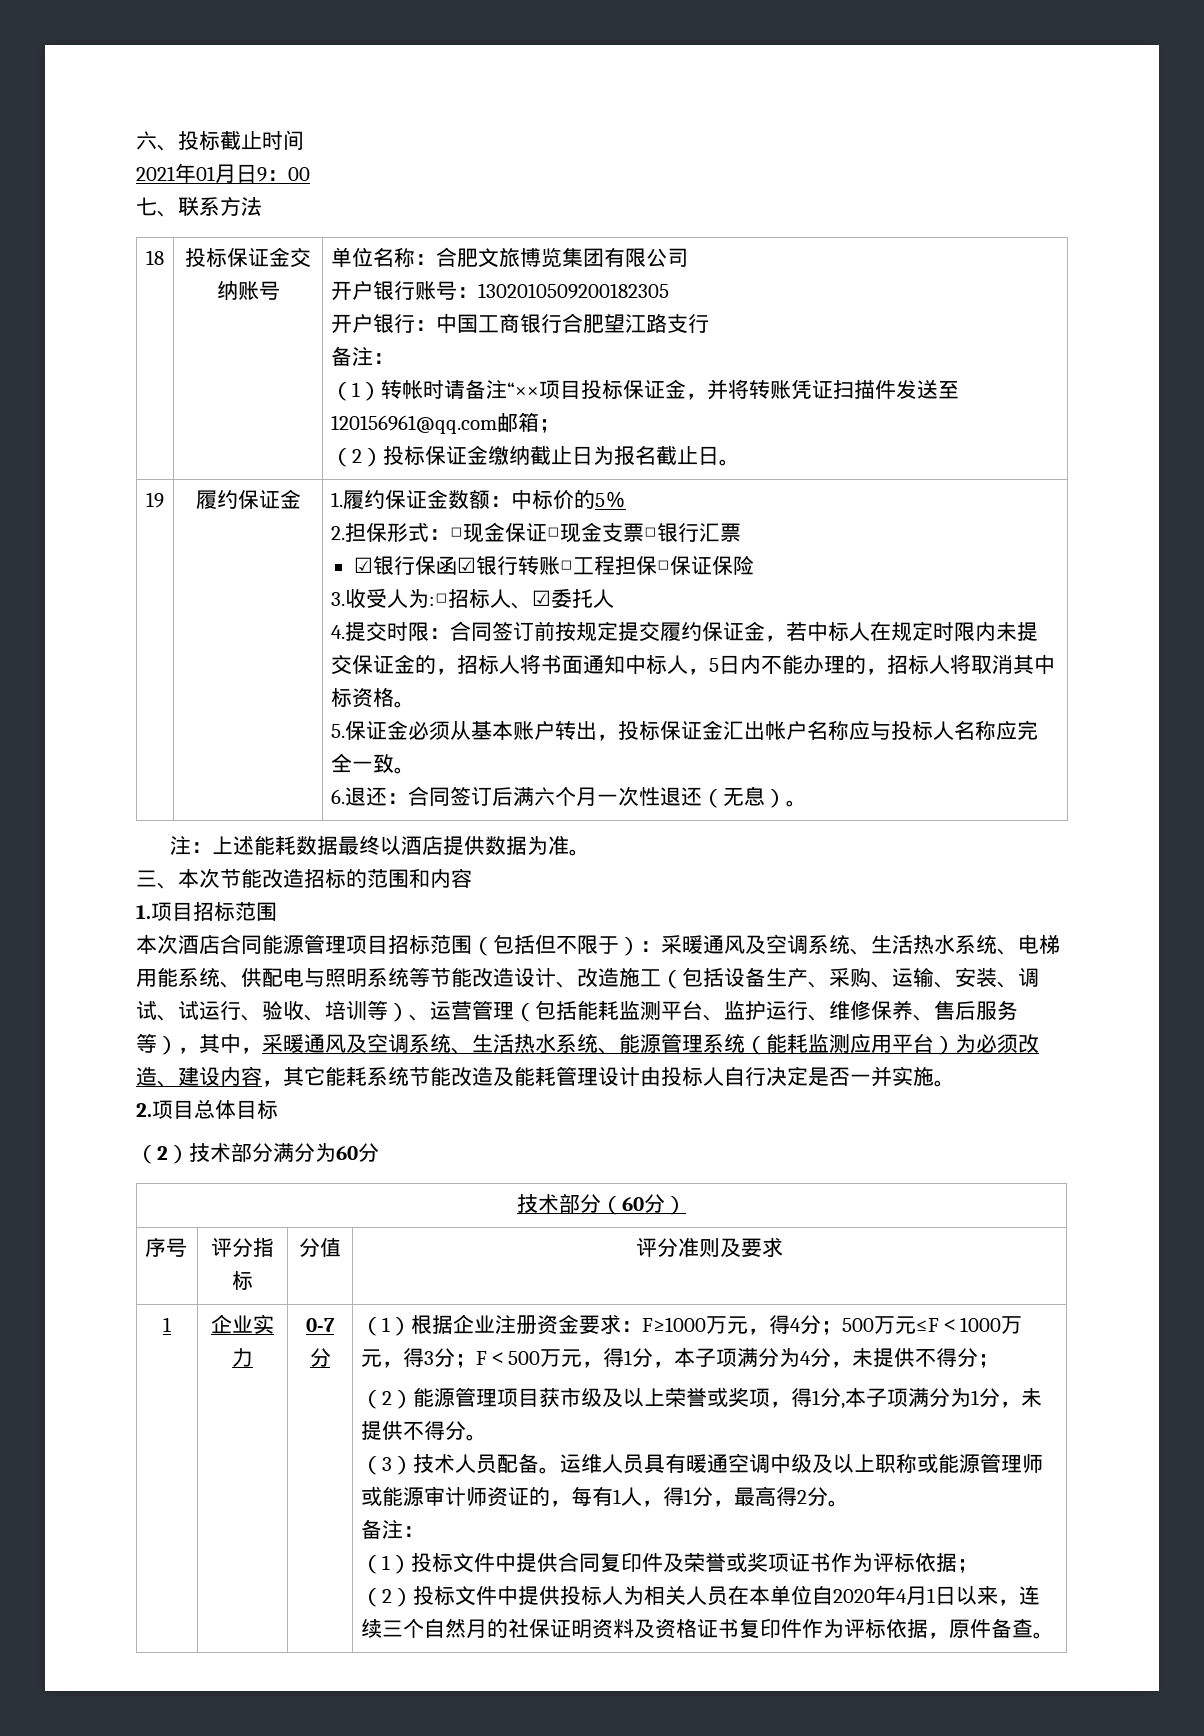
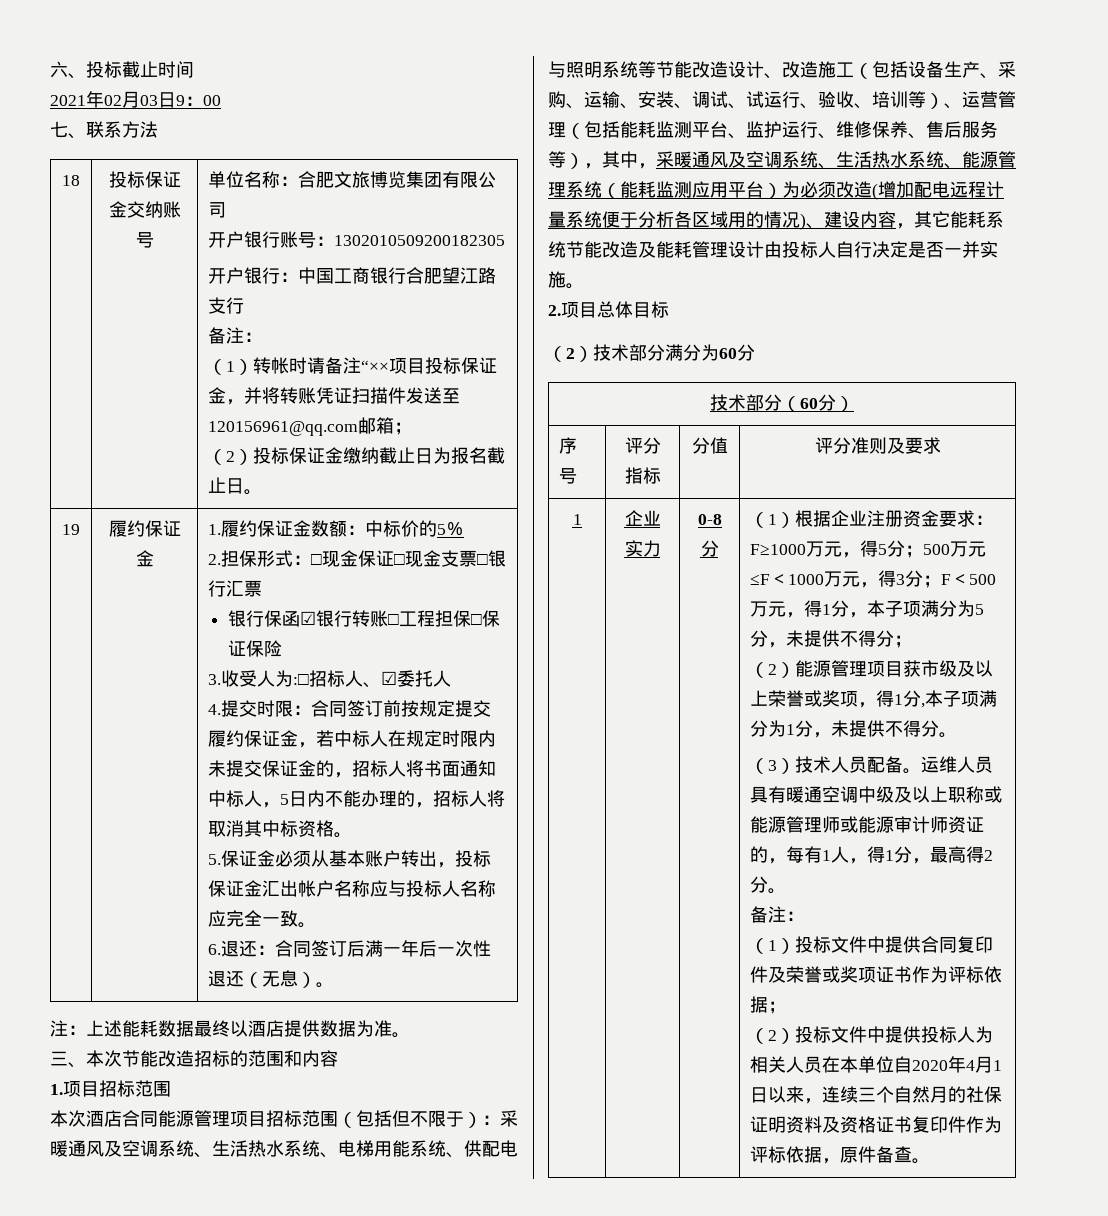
- 2021年01月日9：00
+ 2021年02月03日9：00
- ☑银行保函☑银行转账□工程担保□保证保险
+ 银行保函☑银行转账□工程担保□保证保险
- 6.退还：合同签订后满六个月一次性退还（无息）。
+ 6.退还：合同签订后满一年后一次性退还（无息）。
- 采暖通风及空调系统、生活热水系统、电梯用能系统、供配电与照明系统等节能改造设计、改造施工（包括设备生产、采购、运输、安装、调试、试运行、验收、培训等）、运营管理（包括能耗监测平台、监护运行、维修保养、售后服务等），其中，采暖通风及空调系统、生活热水系统、能源管理系统（能耗监测应用平台）为必须改造、建设内容，其它能耗系统节能改造及能耗管理设计由投标人自行决定是否一并实施。
+ 采暖通风及空调系统、生活热水系统、电梯用能系统、供配电与照明系统等节能改造设计、改造施工（包括设备生产、采购、运输、安装、调试、试运行、验收、培训等）、运营管理（包括能耗监测平台、监护运行、维修保养、售后服务等），其中，采暖通风及空调系统、生活热水系统、能源管理系统（能耗监测应用平台）为必须改造(增加配电远程计量系统便于分析各区域用的情况)、建设内容，其它能耗系统节能改造及能耗管理设计由投标人自行决定是否一并实施。
- 0-7分
+ 0-8分
- （1）根据企业注册资金要求：F≥1000万元，得4分；500万元≤F＜1000万元，得3分；F＜500万元，得1分，本子项满分为4分，未提供不得分；
+ （1）根据企业注册资金要求：F≥1000万元，得5分；500万元≤F＜1000万元，得3分；F＜500万元，得1分，本子项满分为5分，未提供不得分；

